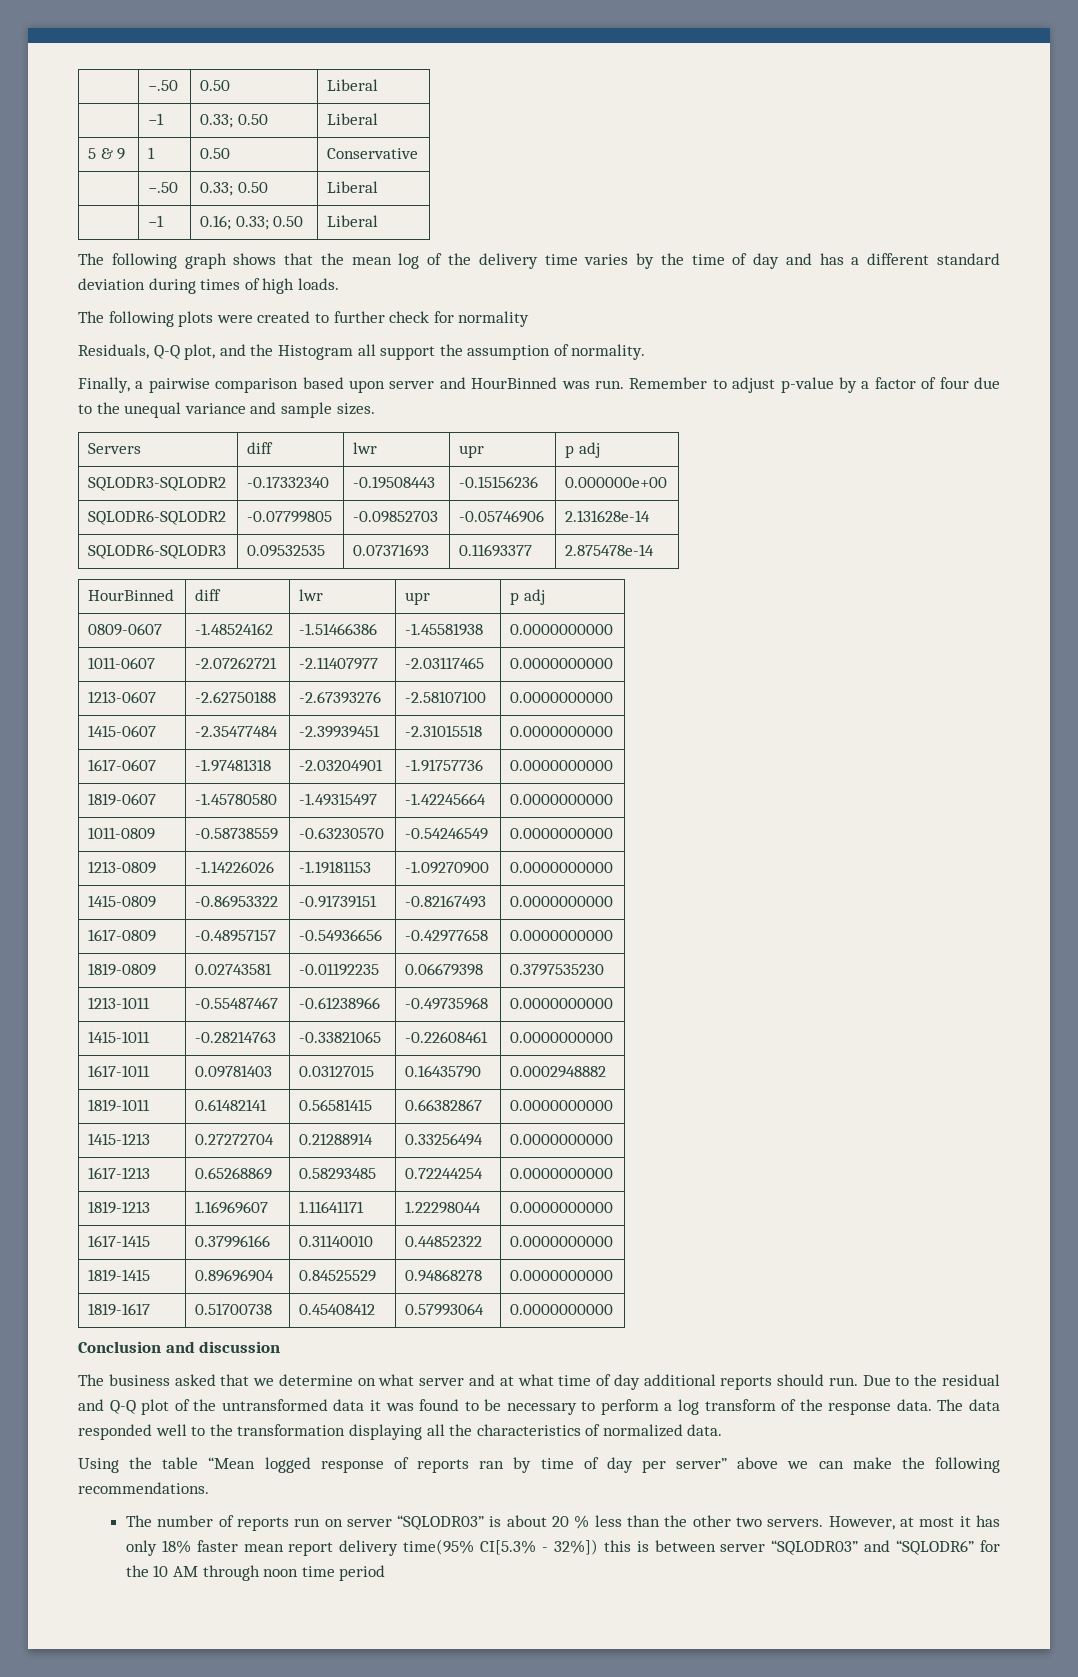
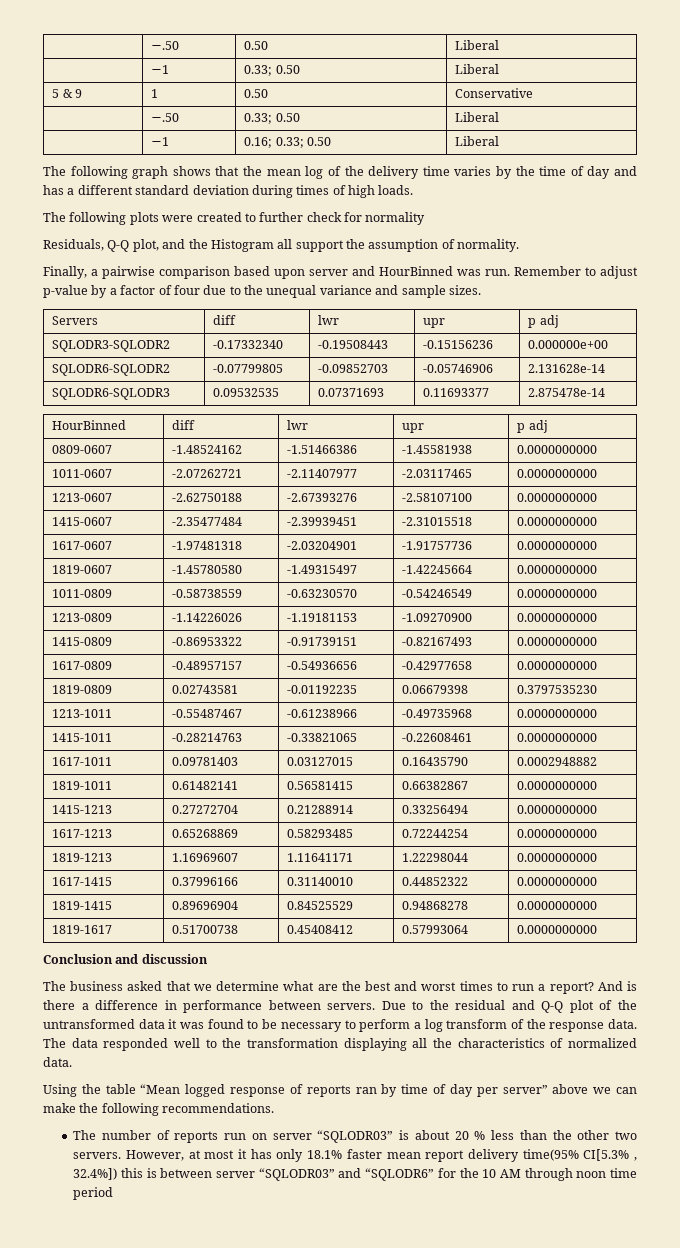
- The business asked that we determine on what server and at what time of day additional reports should run.
+ The business asked that we determine what are the best and worst times to run a report? And is there a difference in performance between servers.
- However, at most it has only 18% faster mean report delivery time(95% CI[5.3% - 32%]) this is between server “SQLODR03” and “SQLODR6” for the 10 AM through noon time period
+ However, at most it has only 18.1% faster mean report delivery time(95% CI[5.3% , 32.4%]) this is between server “SQLODR03” and “SQLODR6” for the 10 AM through noon time period

